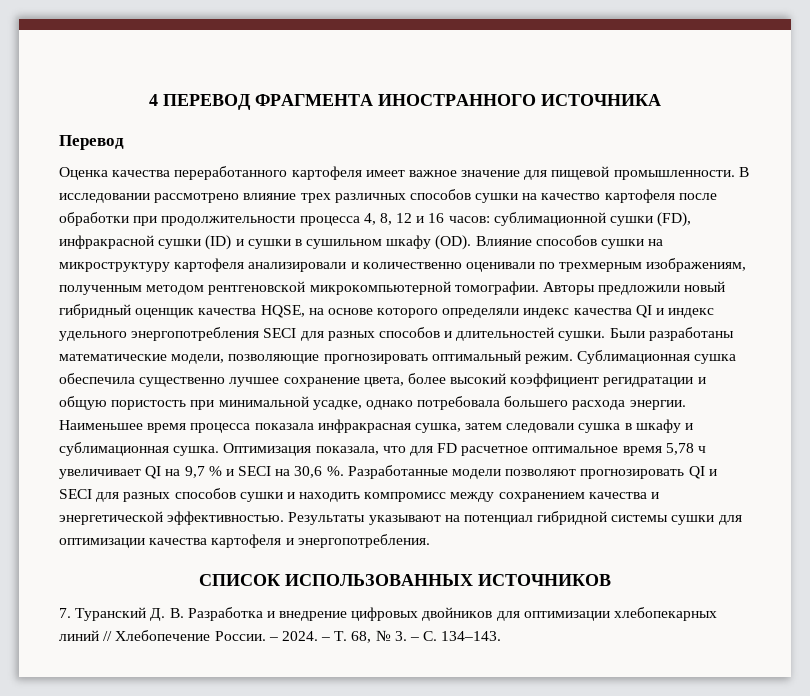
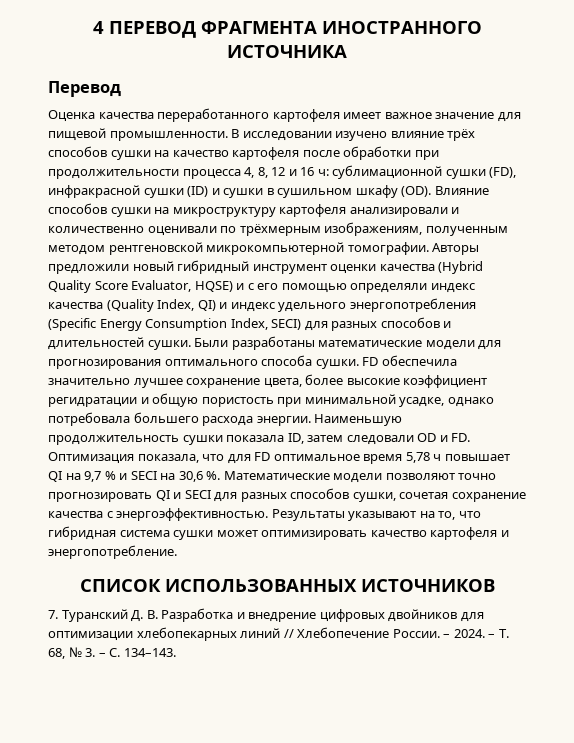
- В исследовании рассмотрено влияние трех различных способов сушки на качество картофеля после обработки при продолжительности процесса 4, 8, 12 и 16 часов: сублимационной сушки (FD), инфракрасной сушки (ID) и сушки в сушильном шкафу (OD). Влияние способов сушки на микроструктуру картофеля анализировали и количественно оценивали по трехмерным изображениям, полученным методом рентгеновской микрокомпьютерной томографии.
+ В исследовании изучено влияние трёх способов сушки на качество картофеля после обработки при продолжительности процесса 4, 8, 12 и 16 ч: сублимационной сушки (FD), инфракрасной сушки (ID) и сушки в сушильном шкафу (OD). Влияние способов сушки на микроструктуру картофеля анализировали и количественно оценивали по трёхмерным изображениям, полученным методом рентгеновской микрокомпьютерной томографии.
- Авторы предложили новый гибридный оценщик качества HQSE, на основе которого определяли индекс качества QI и индекс удельного энергопотребления SECI для разных способов и длительностей сушки.
+ Авторы предложили новый гибридный инструмент оценки качества (Hybrid Quality Score Evaluator, HQSE) и с его помощью определяли индекс качества (Quality Index, QI) и индекс удельного энергопотребления (Specific Energy Consumption Index, SECI) для разных способов и длительностей сушки.
- Были разработаны математические модели, позволяющие прогнозировать оптимальный режим. Сублимационная сушка обеспечила существенно лучшее сохранение цвета, более высокий коэффициент регидратации и общую пористость при минимальной усадке, однако потребовала большего расхода энергии.
+ Были разработаны математические модели для прогнозирования оптимального способа сушки. FD обеспечила значительно лучшее сохранение цвета, более высокие коэффициент регидратации и общую пористость при минимальной усадке, однако потребовала большего расхода энергии.
- Наименьшее время процесса показала инфракрасная сушка, затем следовали сушка в шкафу и сублимационная сушка. Оптимизация показала, что для FD расчетное оптимальное время 5,78 ч увеличивает QI на 9,7 % и SECI на 30,6 %.
+ Наименьшую продолжительность сушки показала ID, затем следовали OD и FD. Оптимизация показала, что для FD оптимальное время 5,78 ч повышает QI на 9,7 % и SECI на 30,6 %.
- Разработанные модели позволяют прогнозировать QI и SECI для разных способов сушки и находить компромисс между сохранением качества и энергетической эффективностью. Результаты указывают на потенциал гибридной системы сушки для оптимизации качества картофеля и энергопотребления.
+ Математические модели позволяют точно прогнозировать QI и SECI для разных способов сушки, сочетая сохранение качества с энергоэффективностью. Результаты указывают на то, что гибридная система сушки может оптимизировать качество картофеля и энергопотребление.

